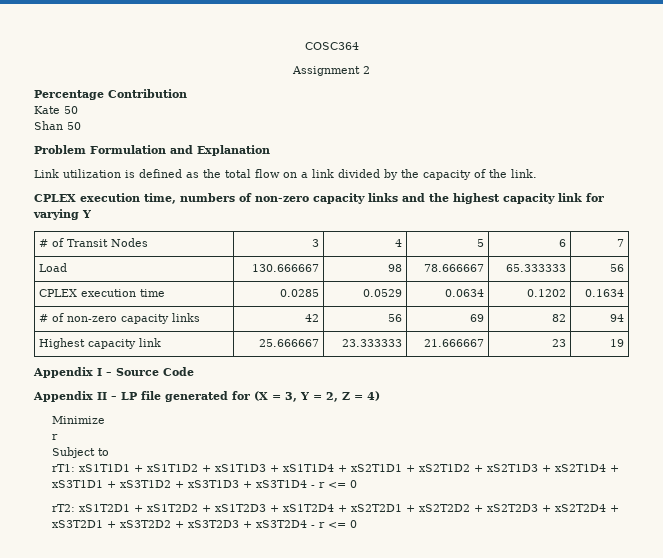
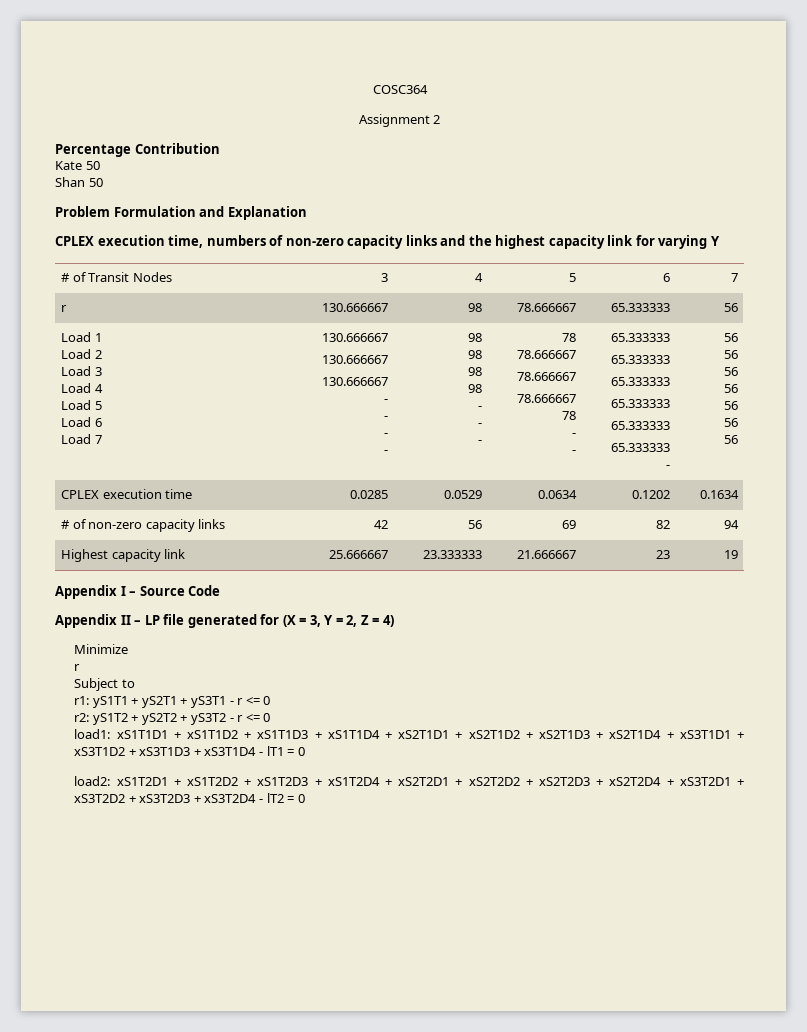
- Link utilization is defined as the total flow on a link divided by the capacity of the link.
- Load | 130.666667 | 98 | 78.666667 | 65.333333 | 56
+ r | 130.666667 | 98 | 78.666667 | 65.333333 | 56
+ Load 1
+ Load 2
+ Load 3
+ Load 4
+ Load 5
+ Load 6
+ Load 7 | 130.666667
+ 130.666667
+ 130.666667
+ -
+ -
+ -
+ - | 98
+ 98
+ 98
+ 98
+ -
+ -
+ - | 78
+ 78.666667
+ 78.666667
+ 78.666667
+ 78
+ -
+ - | 65.333333
+ 65.333333
+ 65.333333
+ 65.333333
+ 65.333333
+ 65.333333
+ - | 56
+ 56
+ 56
+ 56
+ 56
+ 56
+ 56
- rT1: xS1T1D1 + xS1T1D2 + xS1T1D3 + xS1T1D4 + xS2T1D1 + xS2T1D2 + xS2T1D3 + xS2T1D4 + xS3T1D1 + xS3T1D2 + xS3T1D3 + xS3T1D4 - r <= 0
- rT2: xS1T2D1 + xS1T2D2 + xS1T2D3 + xS1T2D4 + xS2T2D1 + xS2T2D2 + xS2T2D3 + xS2T2D4 + xS3T2D1 + xS3T2D2 + xS3T2D3 + xS3T2D4 - r <= 0
+ r1: yS1T1 + yS2T1 + yS3T1 - r <= 0
+ r2: yS1T2 + yS2T2 + yS3T2 - r <= 0
+ load1: xS1T1D1 + xS1T1D2 + xS1T1D3 + xS1T1D4 + xS2T1D1 + xS2T1D2 + xS2T1D3 + xS2T1D4 + xS3T1D1 + xS3T1D2 + xS3T1D3 + xS3T1D4 - lT1 = 0
+ load2: xS1T2D1 + xS1T2D2 + xS1T2D3 + xS1T2D4 + xS2T2D1 + xS2T2D2 + xS2T2D3 + xS2T2D4 + xS3T2D1 + xS3T2D2 + xS3T2D3 + xS3T2D4 - lT2 = 0

